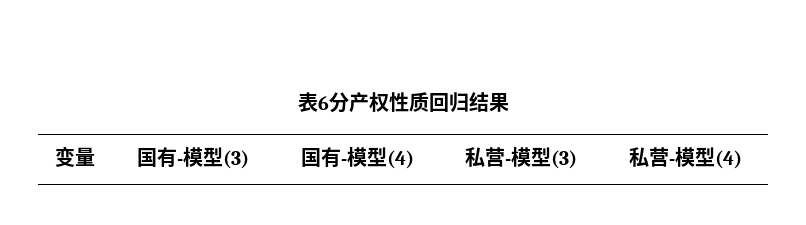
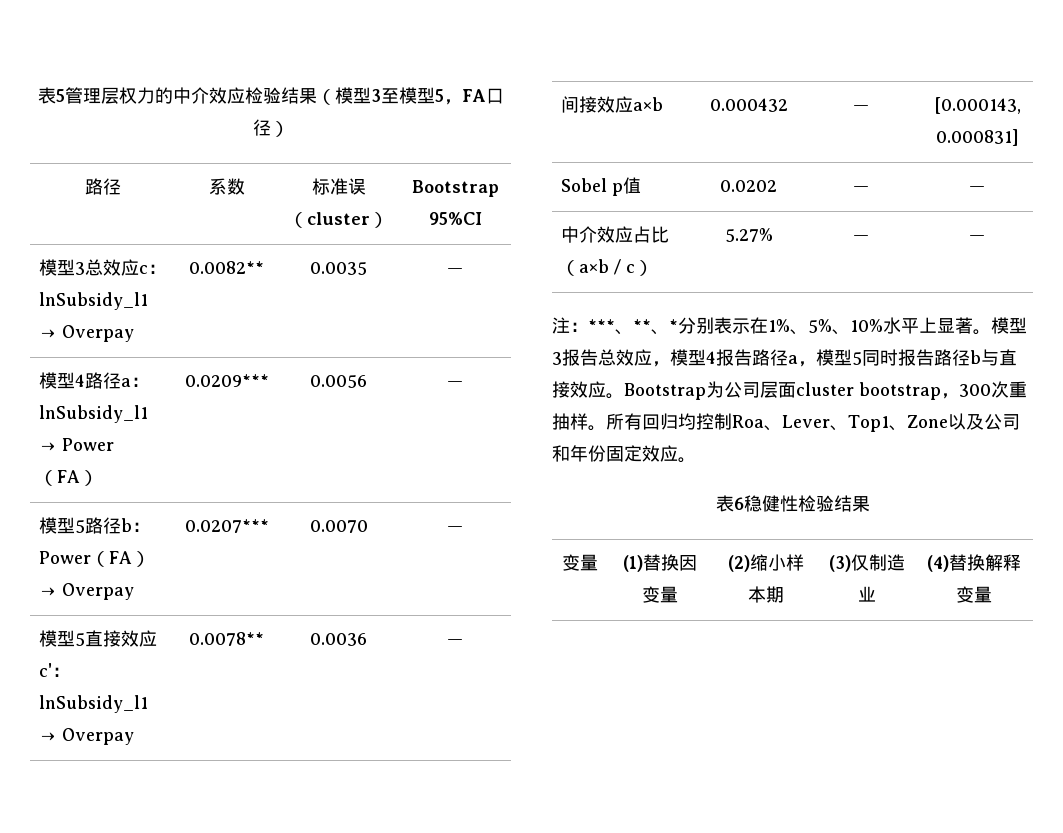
- 表6分产权性质回归结果
- 变量 | 国有-模型(3) | 国有-模型(4) | 私营-模型(3) | 私营-模型(4)
+ 表5管理层权力的中介效应检验结果（模型3至模型5，FA口径）
+ 路径 | 系数 | 标准误（cluster） | Bootstrap 95%CI
+ 模型3总效应c：lnSubsidy_l1 → Overpay | 0.0082** | 0.0035 | —
+ 模型4路径a：lnSubsidy_l1 → Power（FA） | 0.0209*** | 0.0056 | —
+ 模型5路径b：Power（FA）→ Overpay | 0.0207*** | 0.0070 | —
+ 模型5直接效应c'：lnSubsidy_l1 → Overpay | 0.0078** | 0.0036 | —
+ 间接效应a×b | 0.000432 | — | [0.000143, 0.000831]
+ Sobel p值 | 0.0202 | — | —
+ 中介效应占比（a×b / c） | 5.27% | — | —
+ 注：***、**、*分别表示在1%、5%、10%水平上显著。模型3报告总效应，模型4报告路径a，模型5同时报告路径b与直接效应。Bootstrap为公司层面cluster bootstrap，300次重抽样。所有回归均控制Roa、Lever、Top1、Zone以及公司和年份固定效应。
+ 表6稳健性检验结果
+ 变量 | (1)替换因变量 | (2)缩小样本期 | (3)仅制造业 | (4)替换解释变量

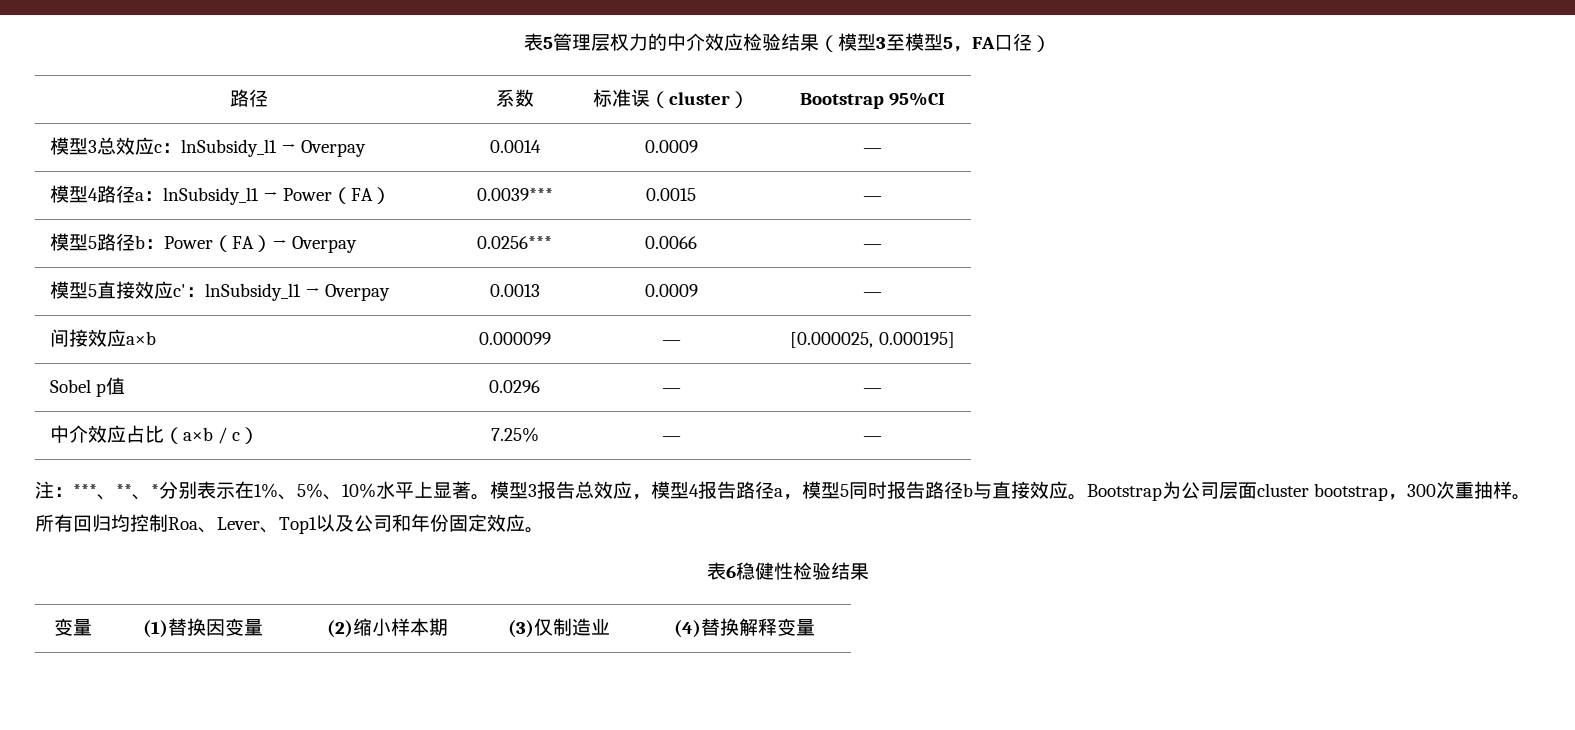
- 模型3总效应c：lnSubsidy_l1 → Overpay | 0.0082** | 0.0035 | —
+ 模型3总效应c：lnSubsidy_l1 → Overpay | 0.0014 | 0.0009 | —
- 模型4路径a：lnSubsidy_l1 → Power（FA） | 0.0209*** | 0.0056 | —
+ 模型4路径a：lnSubsidy_l1 → Power（FA） | 0.0039*** | 0.0015 | —
- 模型5路径b：Power（FA）→ Overpay | 0.0207*** | 0.0070 | —
+ 模型5路径b：Power（FA）→ Overpay | 0.0256*** | 0.0066 | —
- 模型5直接效应c'：lnSubsidy_l1 → Overpay | 0.0078** | 0.0036 | —
+ 模型5直接效应c'：lnSubsidy_l1 → Overpay | 0.0013 | 0.0009 | —
- 间接效应a×b | 0.000432 | — | [0.000143, 0.000831]
+ 间接效应a×b | 0.000099 | — | [0.000025, 0.000195]
- Sobel p值 | 0.0202 | — | —
+ Sobel p值 | 0.0296 | — | —
- 中介效应占比（a×b / c） | 5.27% | — | —
+ 中介效应占比（a×b / c） | 7.25% | — | —
- 所有回归均控制Roa、Lever、Top1、Zone以及公司和年份固定效应。
+ 所有回归均控制Roa、Lever、Top1以及公司和年份固定效应。

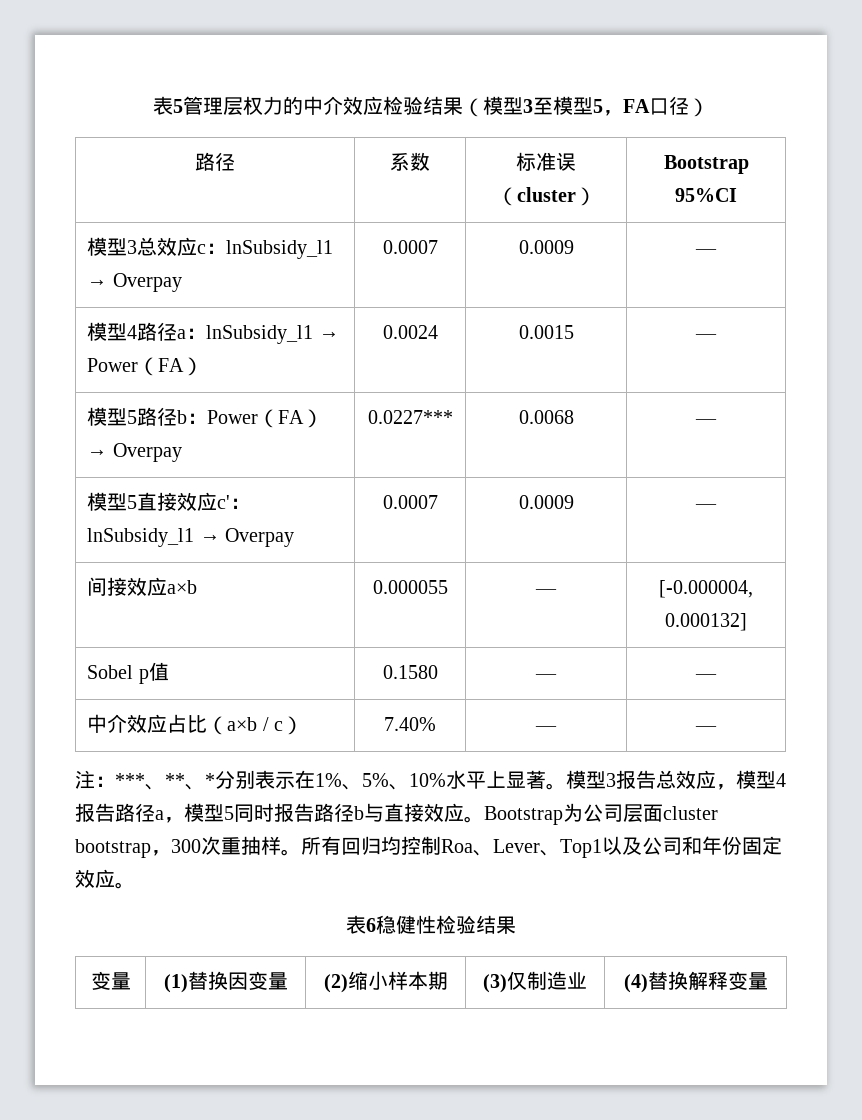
- 模型3总效应c：lnSubsidy_l1 → Overpay | 0.0014 | 0.0009 | —
+ 模型3总效应c：lnSubsidy_l1 → Overpay | 0.0007 | 0.0009 | —
- 模型4路径a：lnSubsidy_l1 → Power（FA） | 0.0039*** | 0.0015 | —
+ 模型4路径a：lnSubsidy_l1 → Power（FA） | 0.0024 | 0.0015 | —
- 模型5路径b：Power（FA）→ Overpay | 0.0256*** | 0.0066 | —
+ 模型5路径b：Power（FA）→ Overpay | 0.0227*** | 0.0068 | —
- 模型5直接效应c'：lnSubsidy_l1 → Overpay | 0.0013 | 0.0009 | —
+ 模型5直接效应c'：lnSubsidy_l1 → Overpay | 0.0007 | 0.0009 | —
- 间接效应a×b | 0.000099 | — | [0.000025, 0.000195]
+ 间接效应a×b | 0.000055 | — | [-0.000004, 0.000132]
- Sobel p值 | 0.0296 | — | —
+ Sobel p值 | 0.1580 | — | —
- 中介效应占比（a×b / c） | 7.25% | — | —
+ 中介效应占比（a×b / c） | 7.40% | — | —

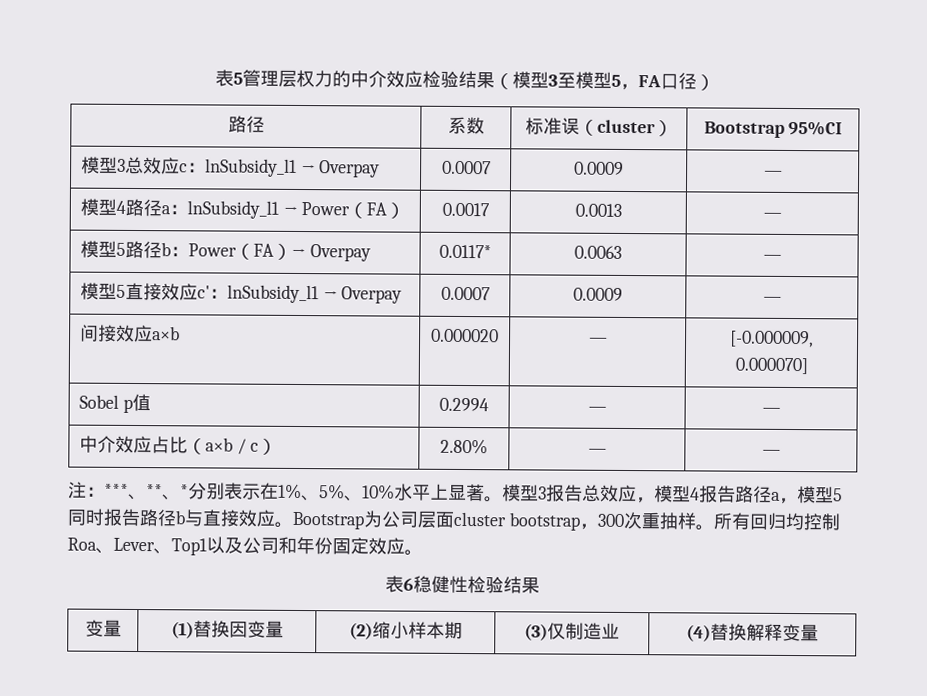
- 模型4路径a：lnSubsidy_l1 → Power（FA） | 0.0024 | 0.0015 | —
+ 模型4路径a：lnSubsidy_l1 → Power（FA） | 0.0017 | 0.0013 | —
- 模型5路径b：Power（FA）→ Overpay | 0.0227*** | 0.0068 | —
+ 模型5路径b：Power（FA）→ Overpay | 0.0117* | 0.0063 | —
- 间接效应a×b | 0.000055 | — | [-0.000004, 0.000132]
+ 间接效应a×b | 0.000020 | — | [-0.000009, 0.000070]
- Sobel p值 | 0.1580 | — | —
+ Sobel p值 | 0.2994 | — | —
- 中介效应占比（a×b / c） | 7.40% | — | —
+ 中介效应占比（a×b / c） | 2.80% | — | —

